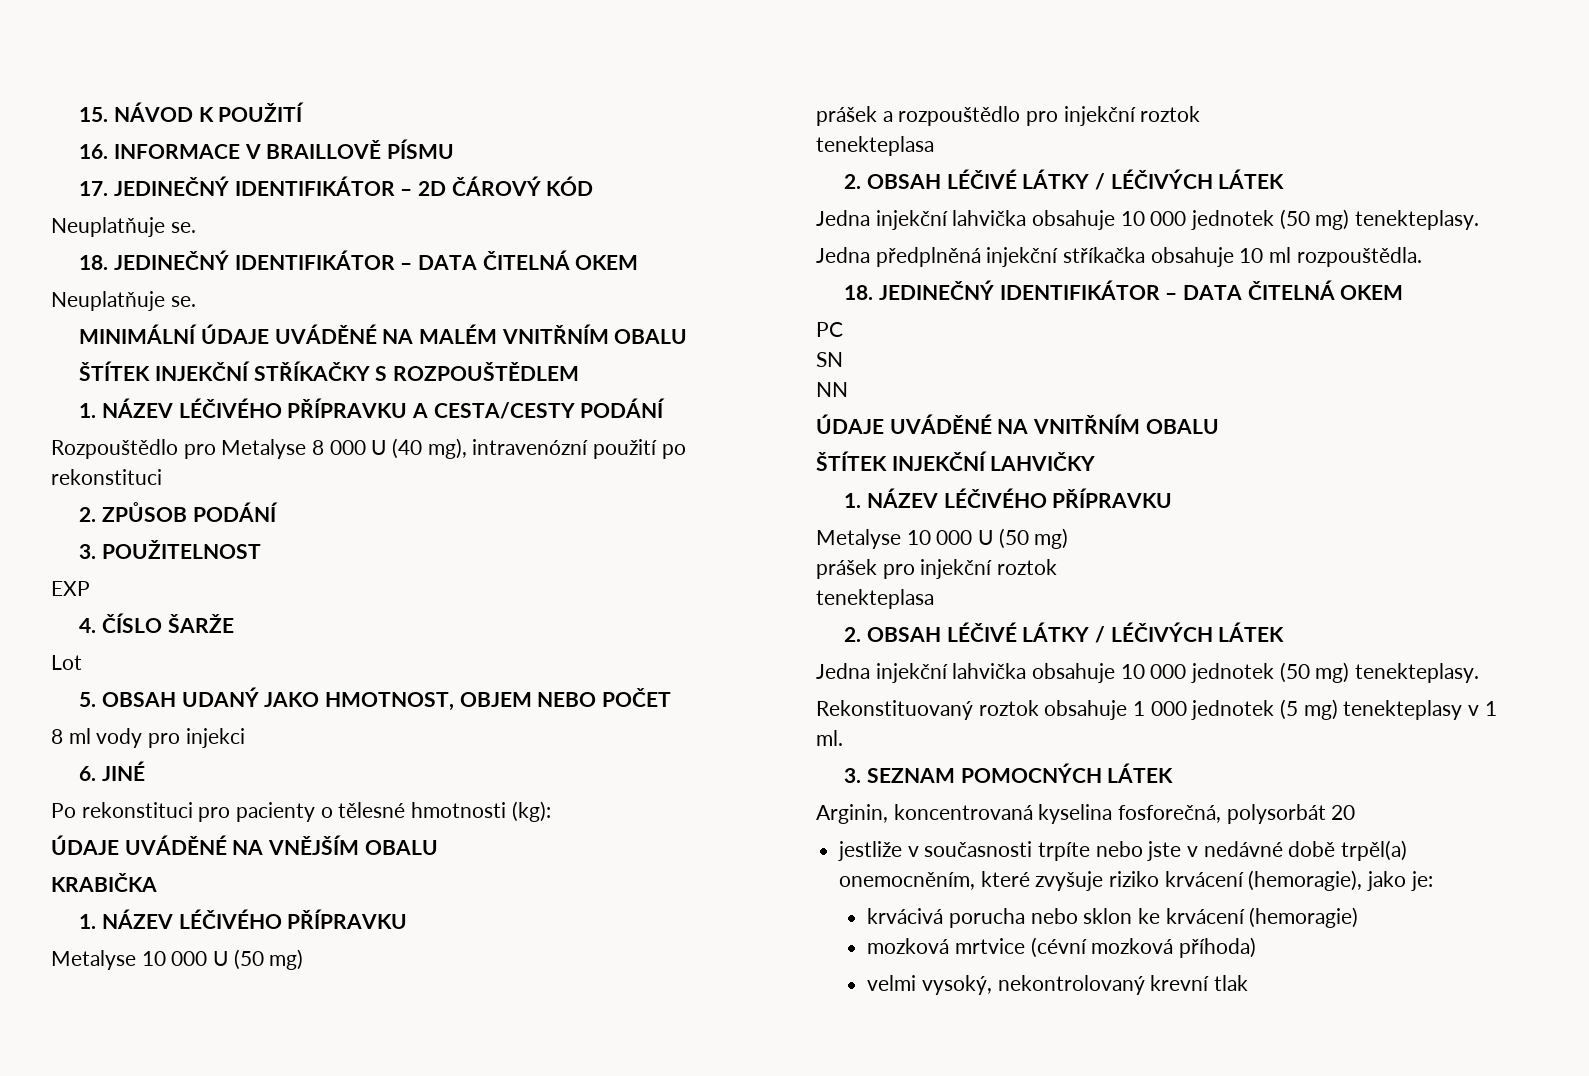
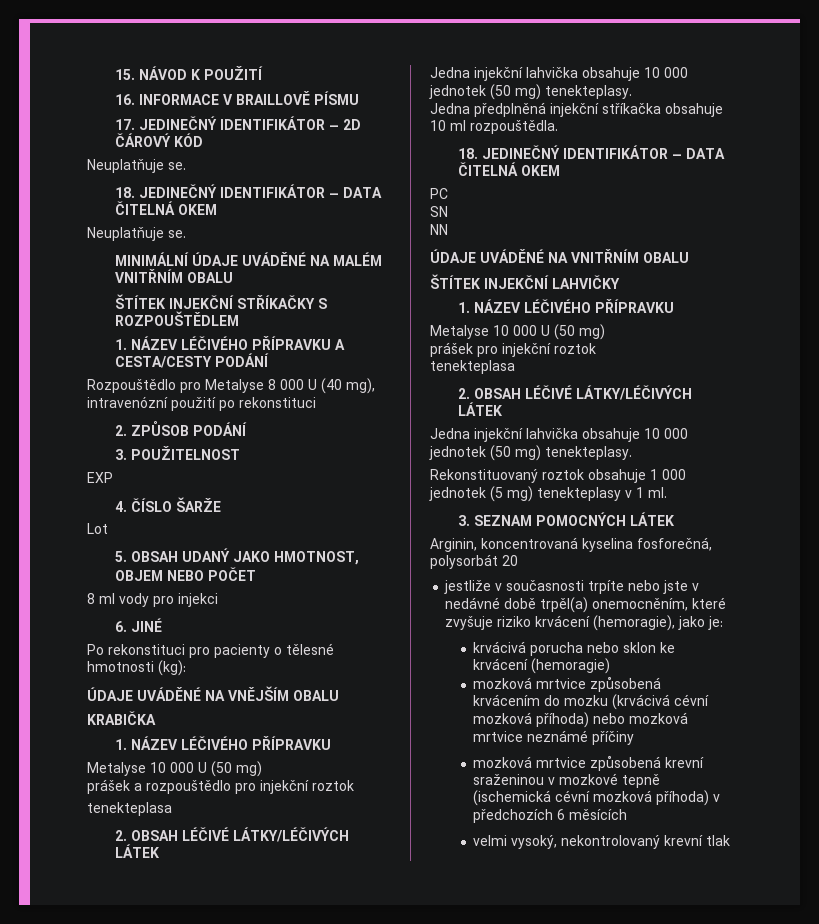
  prášek a rozpouštědlo pro injekční roztok
  tenekteplasa
- 2. OBSAH LÉČIVÉ LÁTKY / LÉČIVÝCH LÁTEK
+ 2. OBSAH LÉČIVÉ LÁTKY/LÉČIVÝCH LÁTEK
  prášek pro injekční roztok
  tenekteplasa
- 2. OBSAH LÉČIVÉ LÁTKY / LÉČIVÝCH LÁTEK
+ 2. OBSAH LÉČIVÉ LÁTKY/LÉČIVÝCH LÁTEK
- mozková mrtvice (cévní mozková příhoda)
+ mozková mrtvice způsobená krvácením do mozku (krvácivá cévní mozková příhoda) nebo mozková mrtvice neznámé příčiny
+ mozková mrtvice způsobená krevní sraženinou v mozkové tepně (ischemická cévní mozková příhoda) v předchozích 6 měsících

